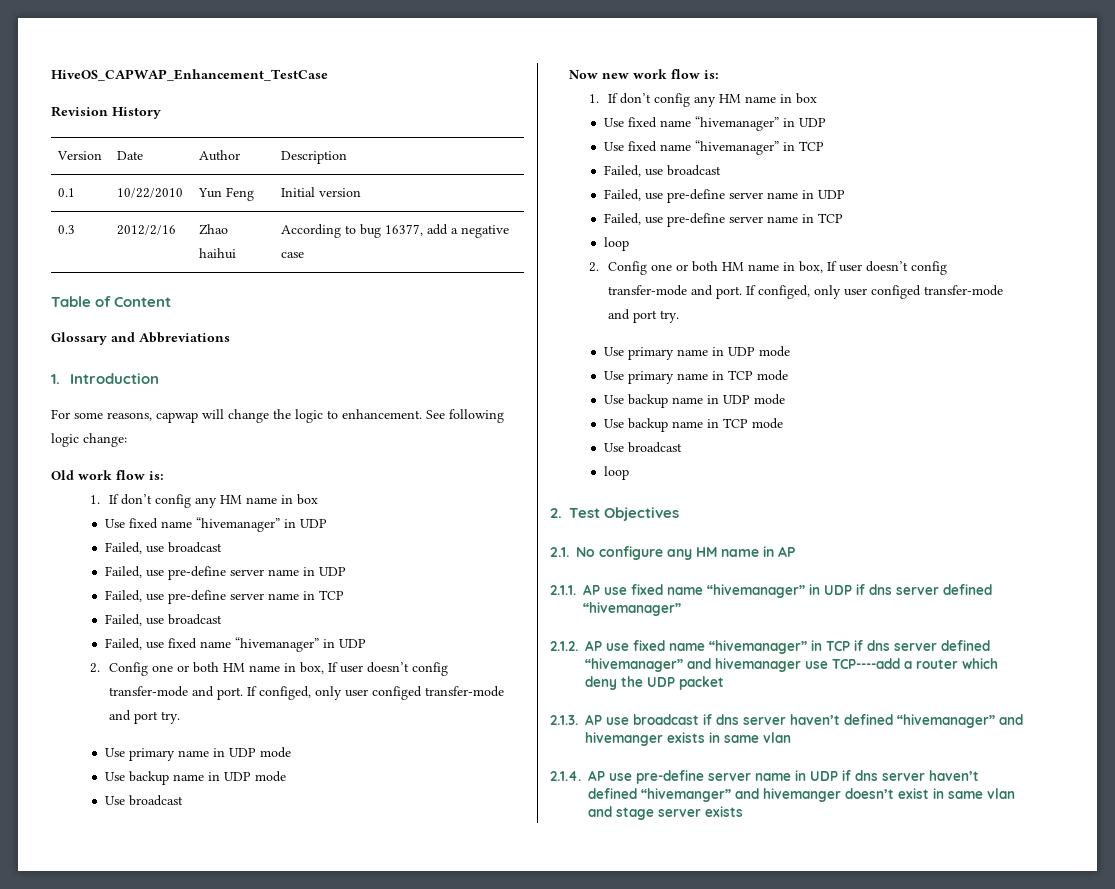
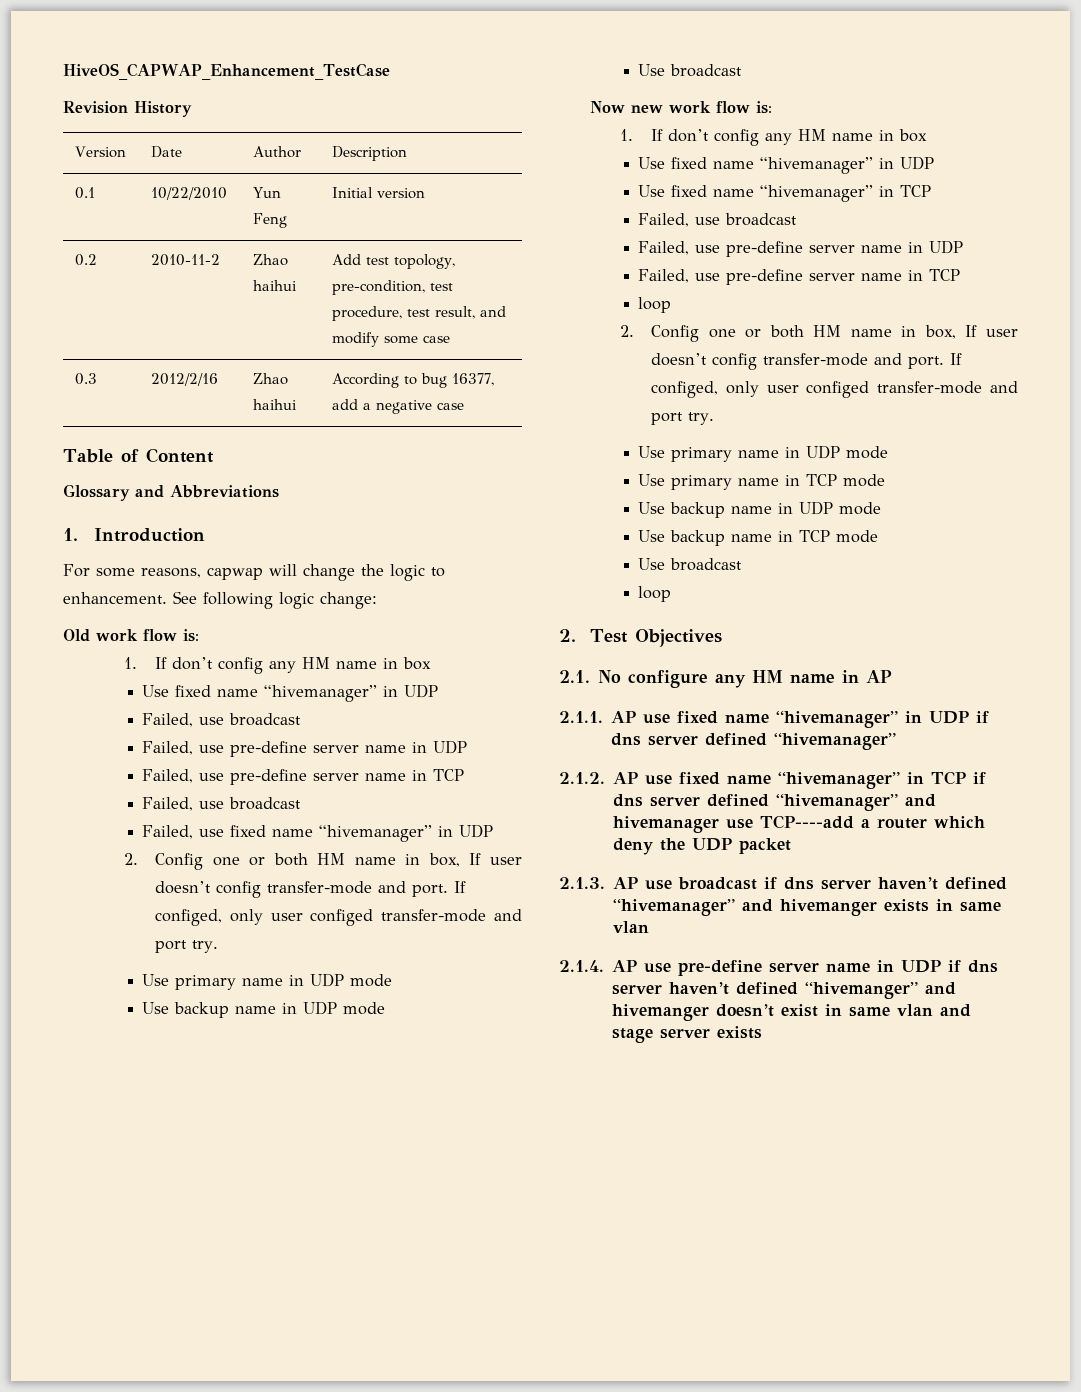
+ 0.2 | 2010-11-2 | Zhao haihui | Add test topology, pre-condition, test procedure, test result, and modify some case

